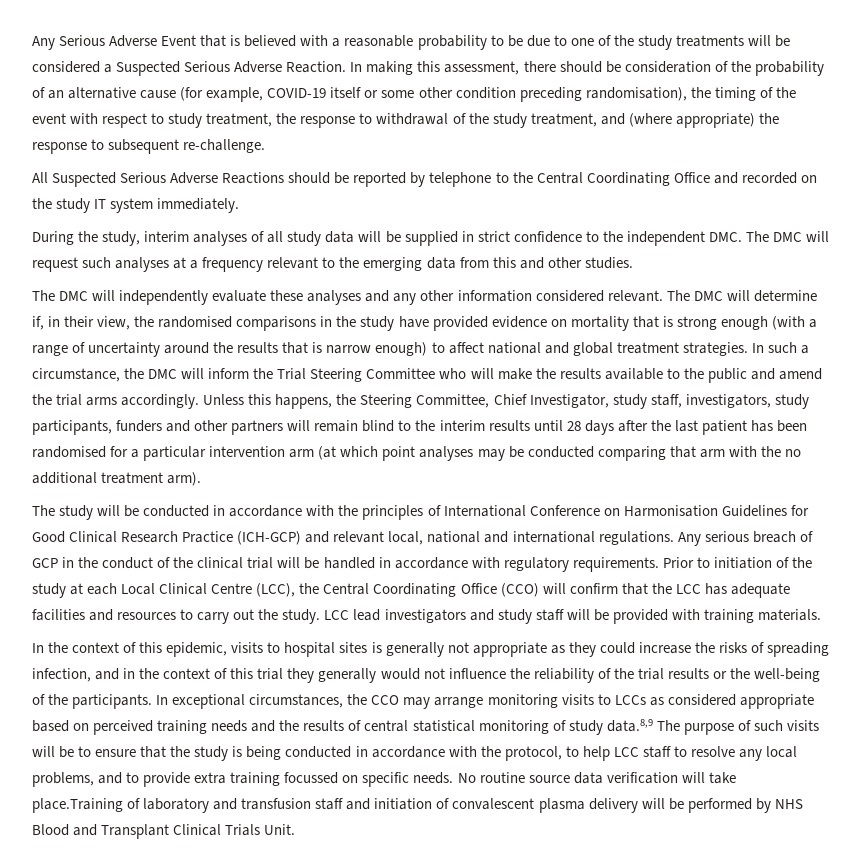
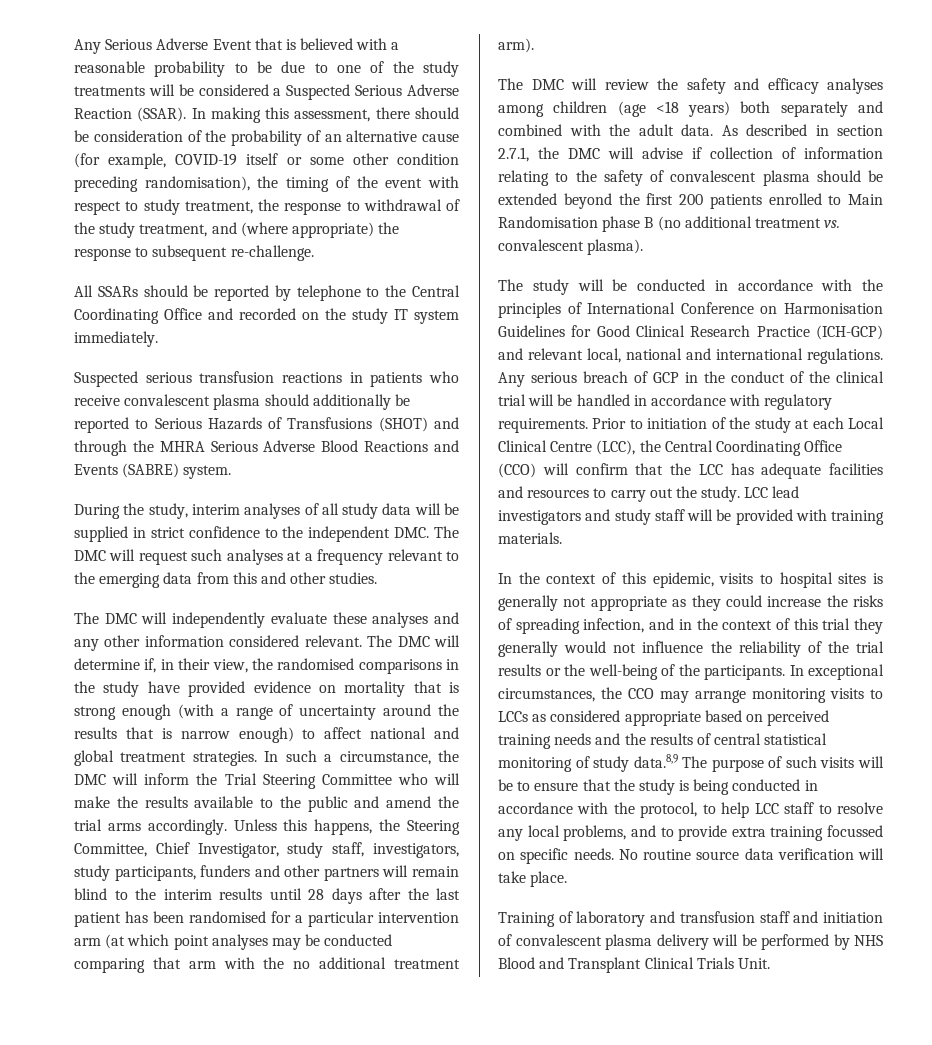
- Any Serious Adverse Event that is believed with a reasonable probability to be due to one of the study treatments will be considered a Suspected Serious Adverse Reaction.
+ Any Serious Adverse Event that is believed with a reasonable probability to be due to one of the study treatments will be considered a Suspected Serious Adverse Reaction (SSAR).
- All Suspected Serious Adverse Reactions should be reported by telephone to the Central Coordinating Office and recorded on the study IT system immediately.
+ All SSARs should be reported by telephone to the Central Coordinating Office and recorded on the study IT system immediately.
+ Suspected serious transfusion reactions in patients who receive convalescent plasma should additionally be reported to Serious Hazards of Transfusions (SHOT) and through the MHRA Serious Adverse Blood Reactions and Events (SABRE) system.
+ The DMC will review the safety and efficacy analyses among children (age <18 years) both separately and combined with the adult data. As described in section 2.7.1, the DMC will advise if collection of information relating to the safety of convalescent plasma should be extended beyond the first 200 patients enrolled to Main Randomisation phase B (no additional treatment vs. convalescent plasma).
- No routine source data verification will take place.Training of laboratory and transfusion staff and initiation of convalescent plasma delivery will be performed by NHS Blood and Transplant Clinical Trials Unit.
+ No routine source data verification will take place.
+ Training of laboratory and transfusion staff and initiation of convalescent plasma delivery will be performed by NHS Blood and Transplant Clinical Trials Unit.

